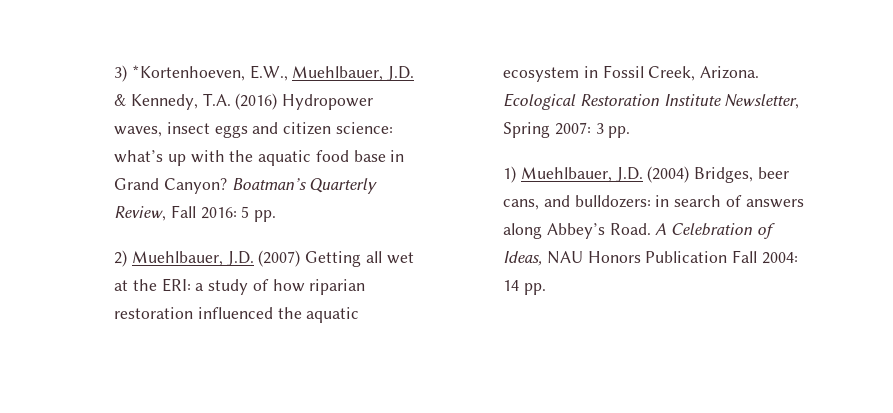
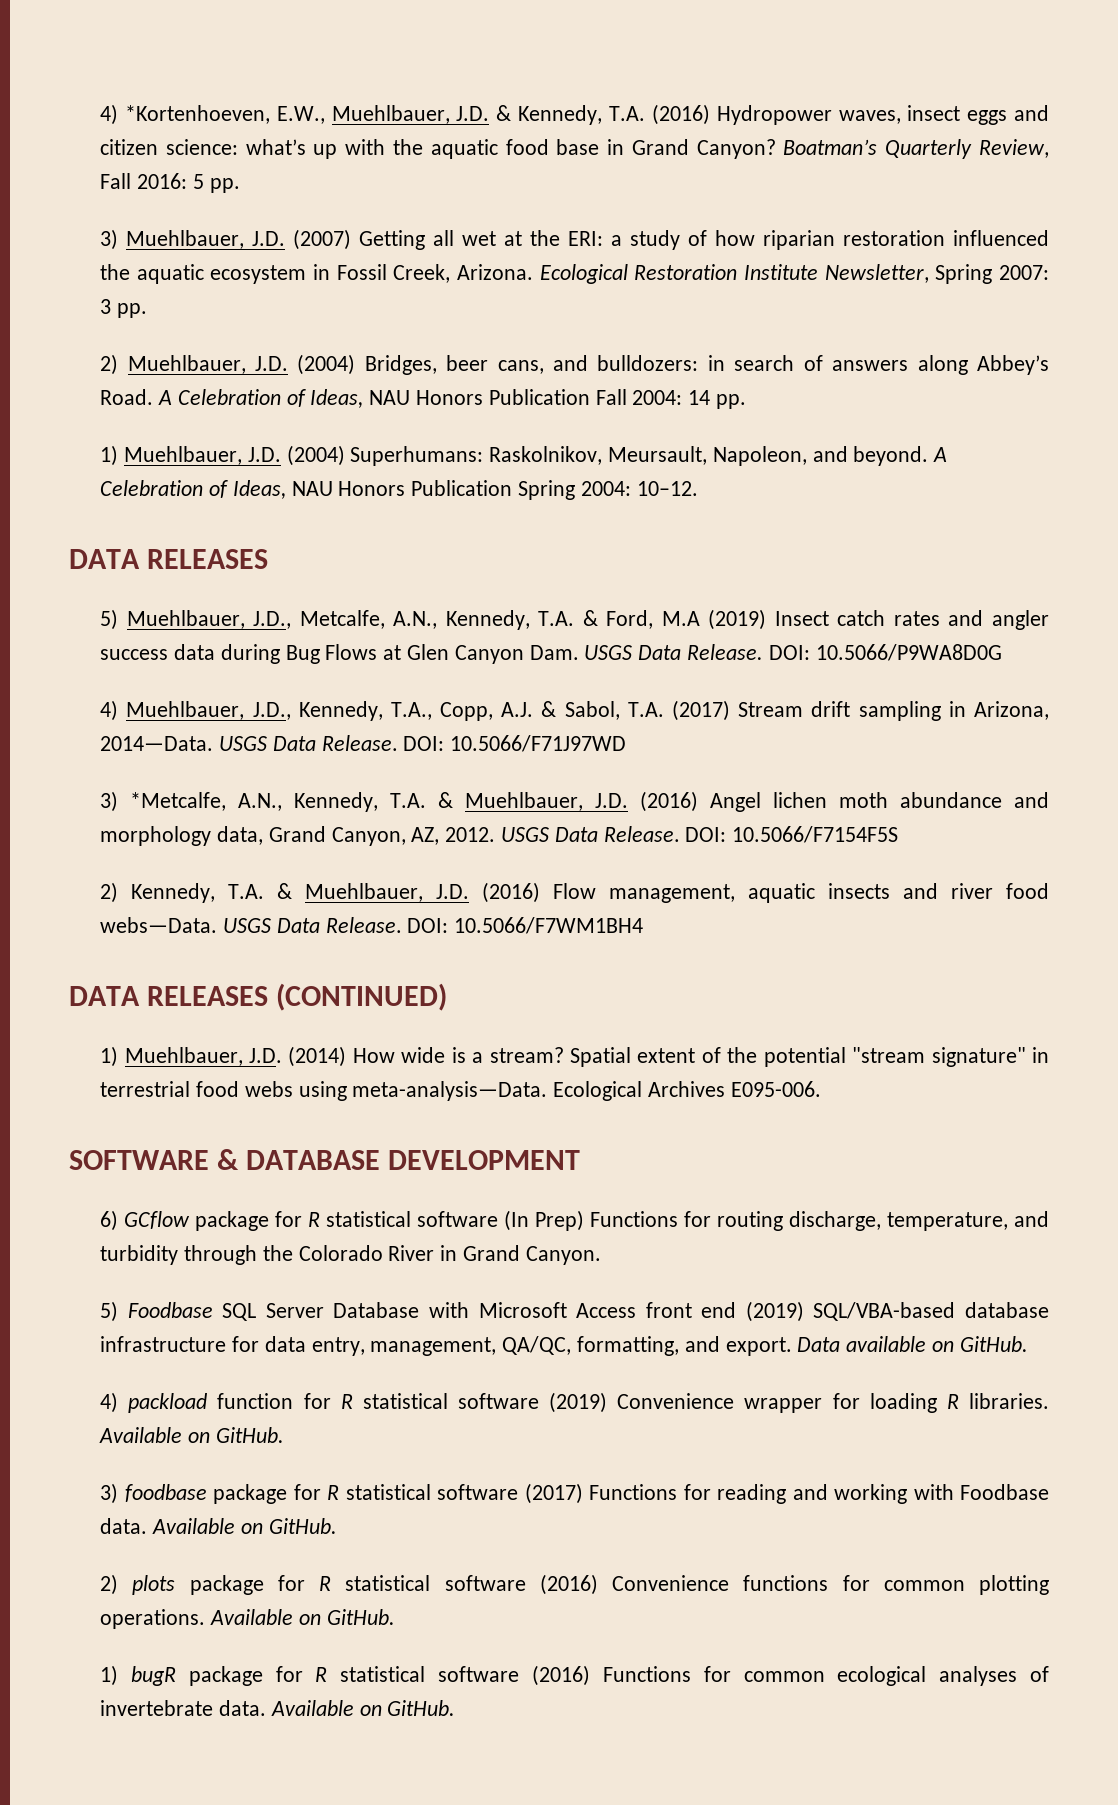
- 3) *Kortenhoeven, E.W., Muehlbauer, J.D. & Kennedy, T.A. (2016) Hydropower waves, insect eggs and citizen science: what’s up with the aquatic food base in Grand Canyon?
+ 4) *Kortenhoeven, E.W., Muehlbauer, J.D. & Kennedy, T.A. (2016) Hydropower waves, insect eggs and citizen science: what’s up with the aquatic food base in Grand Canyon?
- 2) Muehlbauer, J.D. (2007) Getting all wet at the ERI: a study of how riparian restoration influenced the aquatic ecosystem in Fossil Creek, Arizona.
+ 3) Muehlbauer, J.D. (2007) Getting all wet at the ERI: a study of how riparian restoration influenced the aquatic ecosystem in Fossil Creek, Arizona.
- 1) Muehlbauer, J.D. (2004) Bridges, beer cans, and bulldozers: in search of answers along Abbey’s Road.
+ 2) Muehlbauer, J.D. (2004) Bridges, beer cans, and bulldozers: in search of answers along Abbey’s Road.
+ 1) Muehlbauer, J.D. (2004) Superhumans: Raskolnikov, Meursault, Napoleon, and beyond. A Celebration of Ideas, NAU Honors Publication Spring 2004: 10–12.
+ DATA RELEASES
+ 5) Muehlbauer, J.D., Metcalfe, A.N., Kennedy, T.A. & Ford, M.A (2019) Insect catch rates and angler success data during Bug Flows at Glen Canyon Dam. USGS Data Release. DOI: 10.5066/P9WA8D0G
+ 4) Muehlbauer, J.D., Kennedy, T.A., Copp, A.J. & Sabol, T.A. (2017) Stream drift sampling in Arizona, 2014—Data. USGS Data Release. DOI: 10.5066/F71J97WD
+ 3) *Metcalfe, A.N., Kennedy, T.A. & Muehlbauer, J.D. (2016) Angel lichen moth abundance and morphology data, Grand Canyon, AZ, 2012. USGS Data Release. DOI: 10.5066/F7154F5S
+ 2) Kennedy, T.A. & Muehlbauer, J.D. (2016) Flow management, aquatic insects and river food webs—Data. USGS Data Release. DOI: 10.5066/F7WM1BH4
+ DATA RELEASES (CONTINUED)
+ 1) Muehlbauer, J.D. (2014) How wide is a stream? Spatial extent of the potential "stream signature" in terrestrial food webs using meta-analysis—Data. Ecological Archives E095-006.
+ SOFTWARE & DATABASE DEVELOPMENT
+ 6) GCflow package for R statistical software (In Prep) Functions for routing discharge, temperature, and turbidity through the Colorado River in Grand Canyon.
+ 5) Foodbase SQL Server Database with Microsoft Access front end (2019) SQL/VBA-based database infrastructure for data entry, management, QA/QC, formatting, and export. Data available on GitHub.
+ 4) packload function for R statistical software (2019) Convenience wrapper for loading R libraries. Available on GitHub.
+ 3) foodbase package for R statistical software (2017) Functions for reading and working with Foodbase data. Available on GitHub.
+ 2) plots package for R statistical software (2016) Convenience functions for common plotting operations. Available on GitHub.
+ 1) bugR package for R statistical software (2016) Functions for common ecological analyses of invertebrate data. Available on GitHub.

